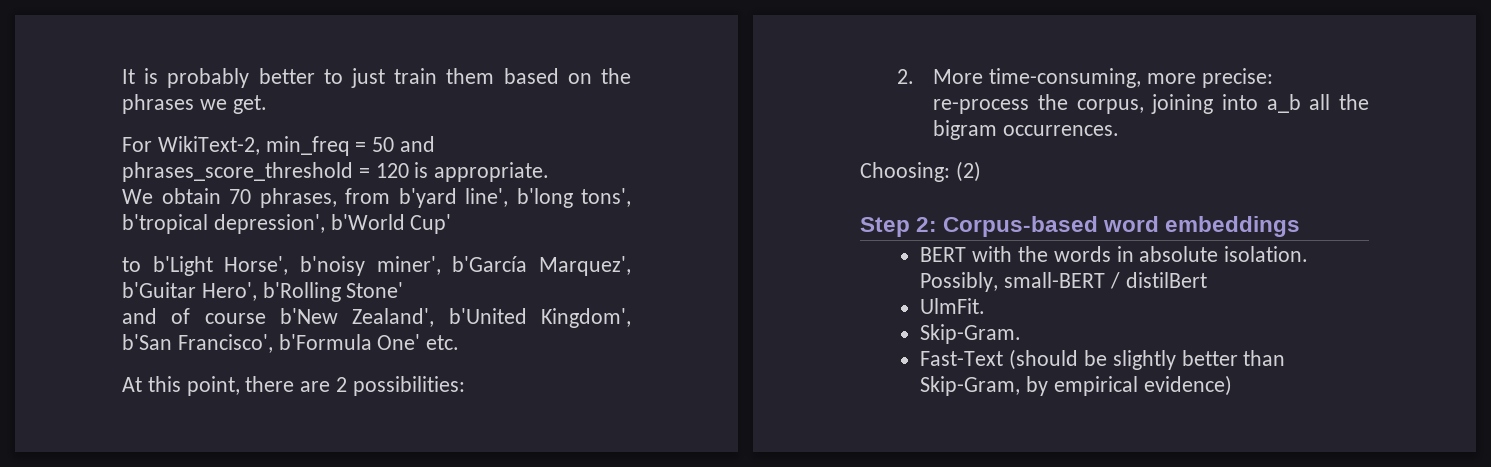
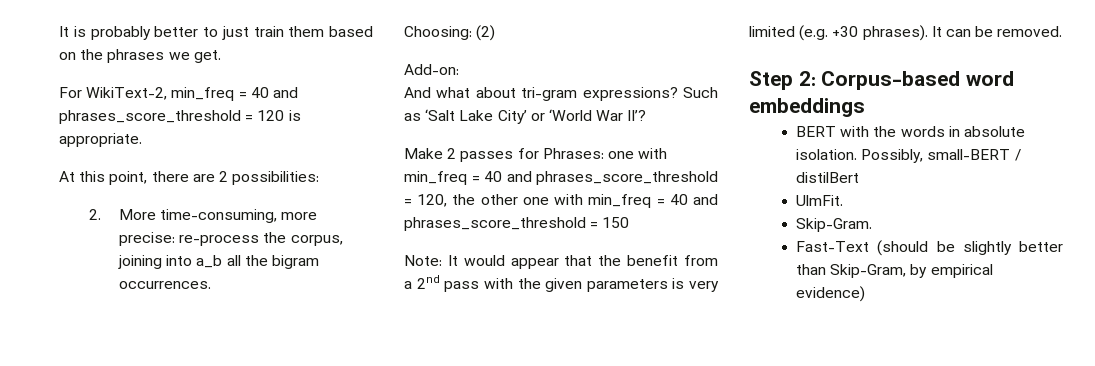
- For WikiText-2, min_freq = 50 and phrases_score_threshold = 120 is appropriate.
+ For WikiText-2, min_freq = 40 and phrases_score_threshold = 120 is appropriate.
- We obtain 70 phrases, from b'yard line', b'long tons', b'tropical depression', b'World Cup'
- to b'Light Horse', b'noisy miner', b'García Marquez', b'Guitar Hero', b'Rolling Stone'
- and of course b'New Zealand', b'United Kingdom', b'San Francisco', b'Formula One' etc.
+ Add-on:
+ And what about tri-gram expressions? Such as ‘Salt Lake City’ or ‘World War II’?
+ Make 2 passes for Phrases: one with min_freq = 40 and phrases_score_threshold = 120, the other one with min_freq = 40 and phrases_score_threshold = 150
+ Note: It would appear that the benefit from a 2nd pass with the given parameters is very limited (e.g. +30 phrases). It can be removed.

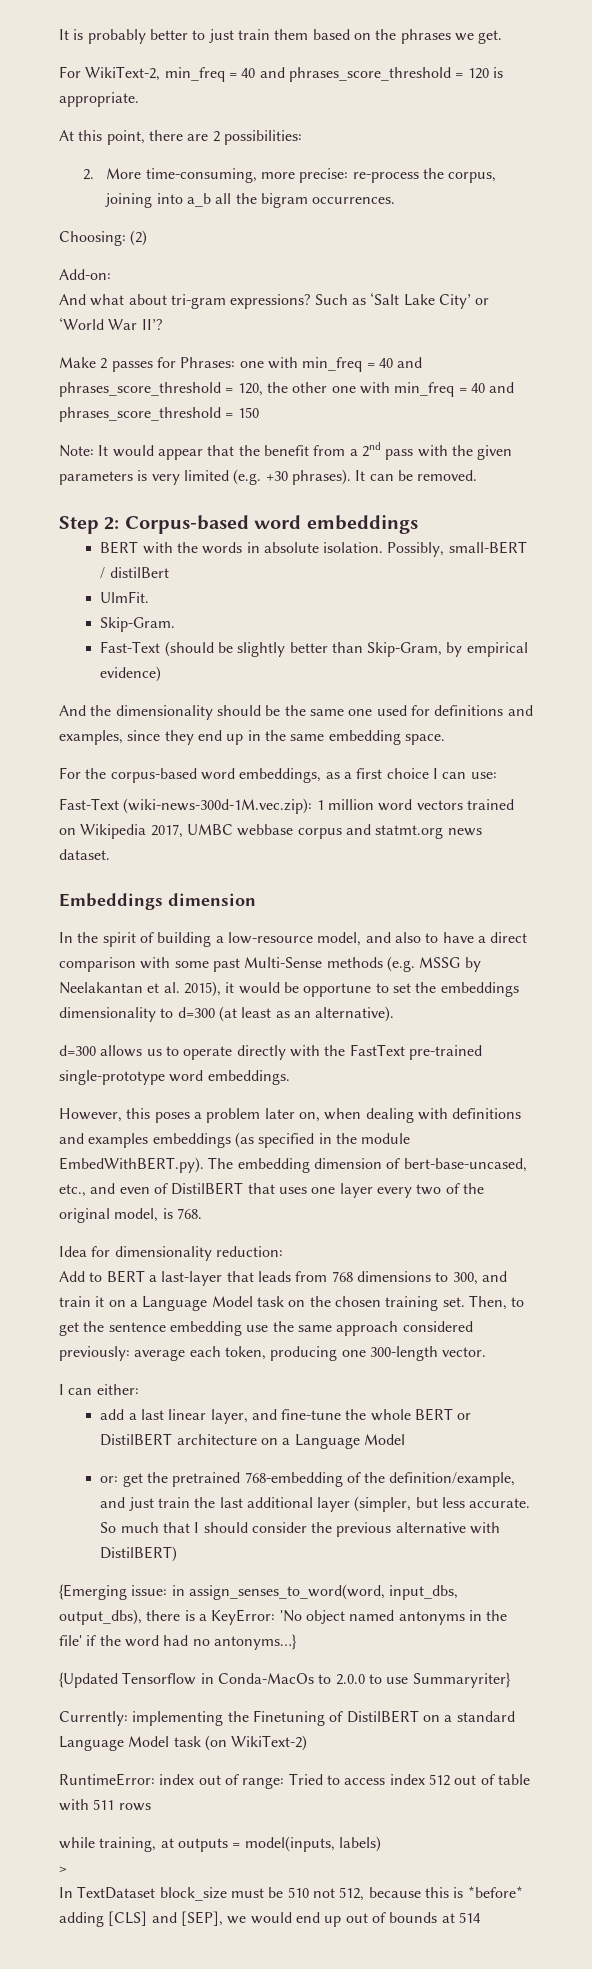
+ And the dimensionality should be the same one used for definitions and examples, since they end up in the same embedding space.
+ For the corpus-based word embeddings, as a first choice I can use:
+ Fast-Text (wiki-news-300d-1M.vec.zip): 1 million word vectors trained on Wikipedia 2017, UMBC webbase corpus and statmt.org news dataset.
+ Embeddings dimension
+ In the spirit of building a low-resource model, and also to have a direct comparison with some past Multi-Sense methods (e.g. MSSG by Neelakantan et al. 2015), it would be opportune to set the embeddings dimensionality to d=300 (at least as an alternative).
+ d=300 allows us to operate directly with the FastText pre-trained single-prototype word embeddings.
+ However, this poses a problem later on, when dealing with definitions and examples embeddings (as specified in the module EmbedWithBERT.py). The embedding dimension of bert-base-uncased, etc., and even of DistilBERT that uses one layer every two of the original model, is 768.
+ Idea for dimensionality reduction:
+ Add to BERT a last-layer that leads from 768 dimensions to 300, and train it on a Language Model task on the chosen training set. Then, to get the sentence embedding use the same approach considered previously: average each token, producing one 300-length vector.
+ I can either:
+ add a last linear layer, and fine-tune the whole BERT or DistilBERT architecture on a Language Model
+ or: get the pretrained 768-embedding of the definition/example, and just train the last additional layer (simpler, but less accurate. So much that I should consider the previous alternative with DistilBERT)
+ {Emerging issue: in assign_senses_to_word(word, input_dbs, output_dbs), there is a KeyError: 'No object named antonyms in the file' if the word had no antonyms…}
+ {Updated Tensorflow in Conda-MacOs to 2.0.0 to use Summaryriter}
+ Currently: implementing the Finetuning of DistilBERT on a standard Language Model task (on WikiText-2)
+ RuntimeError: index out of range: Tried to access index 512 out of table with 511 rows
+ while training, at outputs = model(inputs, labels)
+ >
+ In TextDataset block_size must be 510 not 512, because this is *before* adding [CLS] and [SEP], we would end up out of bounds at 514

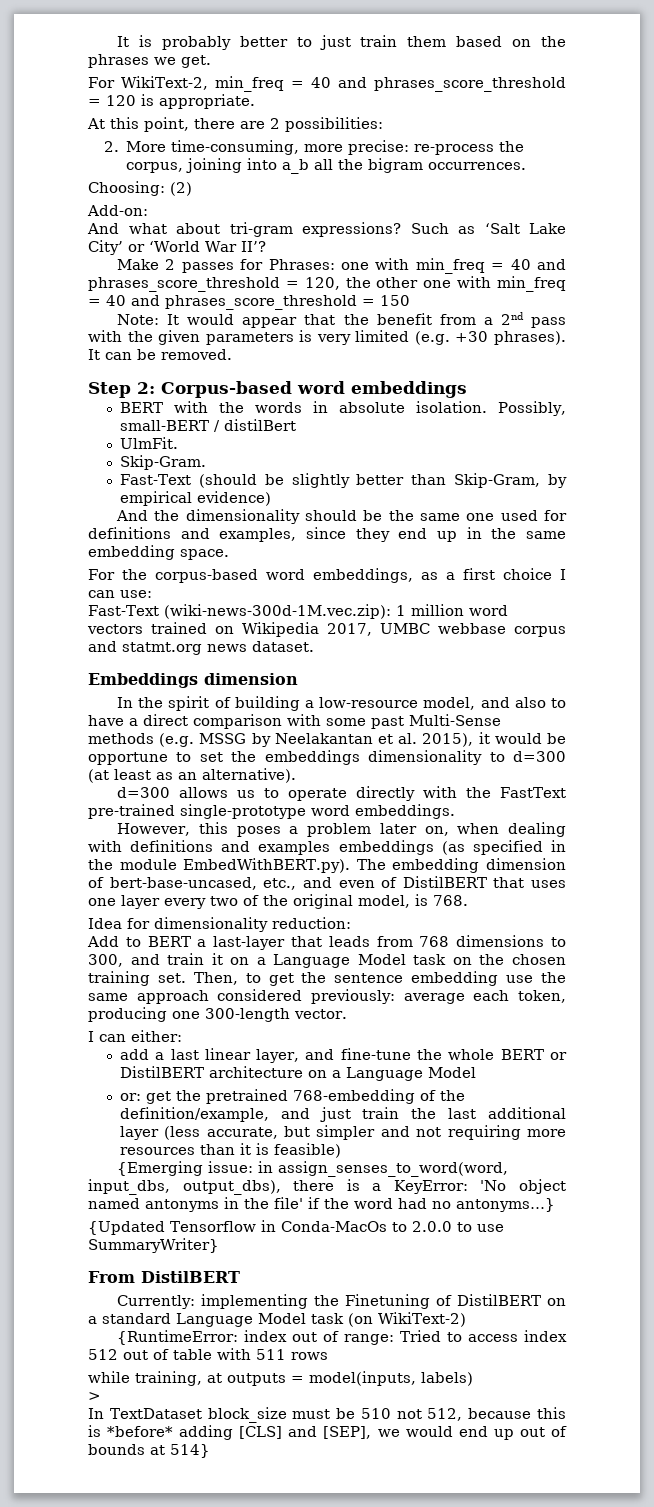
- or: get the pretrained 768-embedding of the definition/example, and just train the last additional layer (simpler, but less accurate. So much that I should consider the previous alternative with DistilBERT)
+ or: get the pretrained 768-embedding of the definition/example, and just train the last additional layer (less accurate, but simpler and not requiring more resources than it is feasible)
- {Updated Tensorflow in Conda-MacOs to 2.0.0 to use Summaryriter}
+ {Updated Tensorflow in Conda-MacOs to 2.0.0 to use SummaryWriter}
+ From DistilBERT
- RuntimeError: index out of range: Tried to access index 512 out of table with 511 rows
+ {RuntimeError: index out of range: Tried to access index 512 out of table with 511 rows
- In TextDataset block_size must be 510 not 512, because this is *before* adding [CLS] and [SEP], we would end up out of bounds at 514
+ In TextDataset block_size must be 510 not 512, because this is *before* adding [CLS] and [SEP], we would end up out of bounds at 514}

